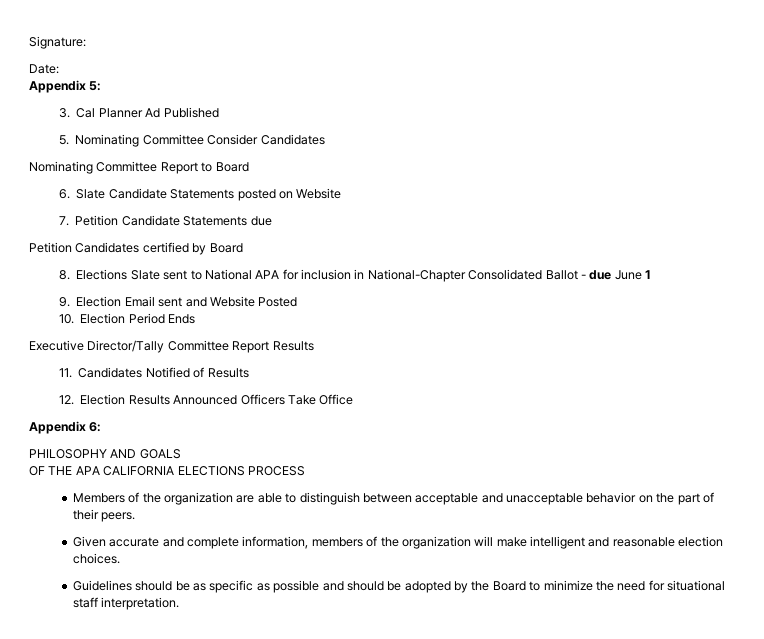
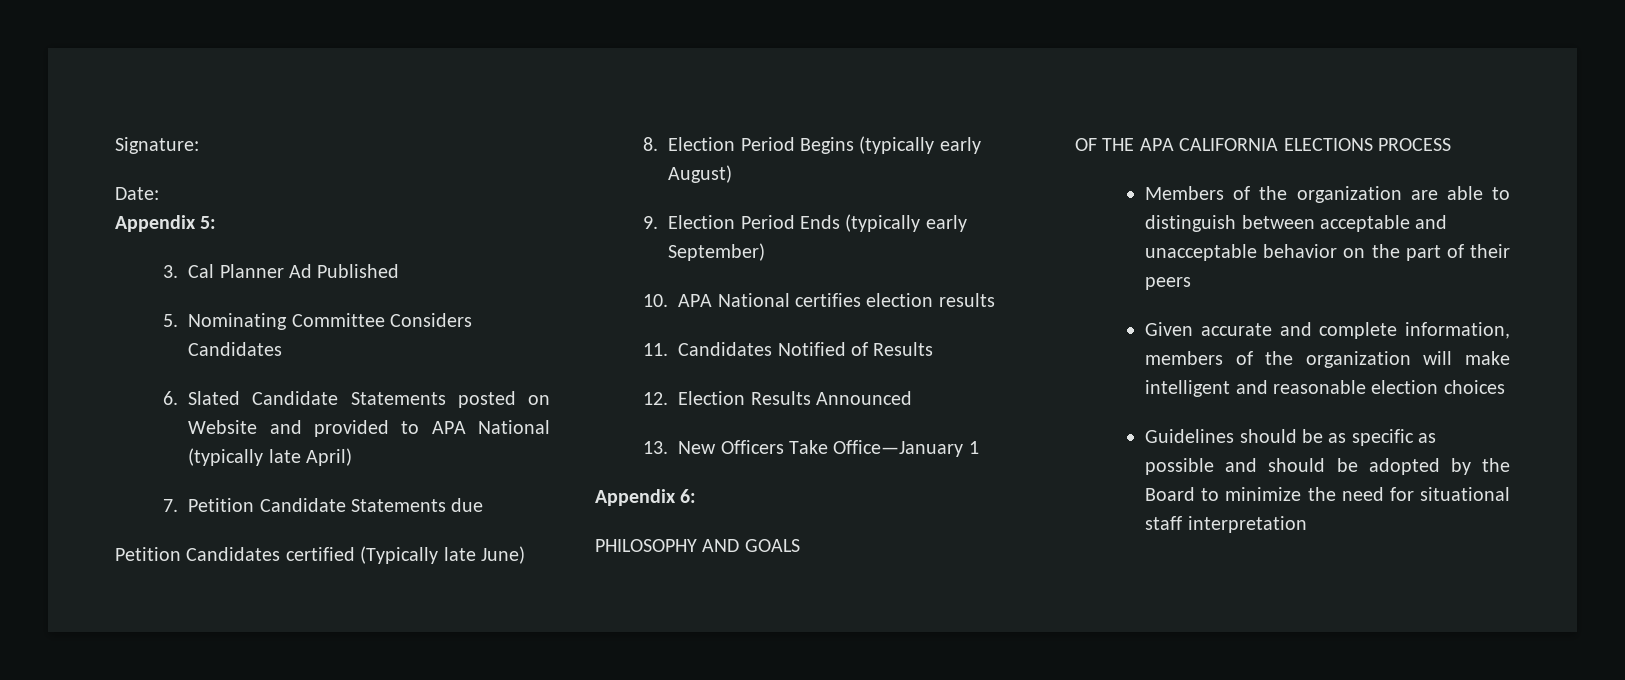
- 5. Nominating Committee Consider Candidates
- Nominating Committee Report to Board
+ 5. Nominating Committee Considers Candidates
- 6. Slate Candidate Statements posted on Website
+ 6. Slated Candidate Statements posted on Website and provided to APA National (typically late April)
- Petition Candidates certified by Board
- 8. Elections Slate sent to National APA for inclusion in National-Chapter Consolidated Ballot - due June 1
- 9. Election Email sent and Website Posted
- 10. Election Period Ends
- Executive Director/Tally Committee Report Results
+ Petition Candidates certified (Typically late June)
+ 8. Election Period Begins (typically early August)
+ 9. Election Period Ends (typically early September)
+ 10. APA National certifies election results
- 12. Election Results Announced Officers Take Office
+ 12. Election Results Announced
+ 13. New Officers Take Office—January 1
- Members of the organization are able to distinguish between acceptable and unacceptable behavior on the part of their peers.
+ Members of the organization are able to distinguish between acceptable and unacceptable behavior on the part of their peers
- Given accurate and complete information, members of the organization will make intelligent and reasonable election choices.
+ Given accurate and complete information, members of the organization will make intelligent and reasonable election choices
- Guidelines should be as specific as possible and should be adopted by the Board to minimize the need for situational staff interpretation.
+ Guidelines should be as specific as possible and should be adopted by the Board to minimize the need for situational staff interpretation

